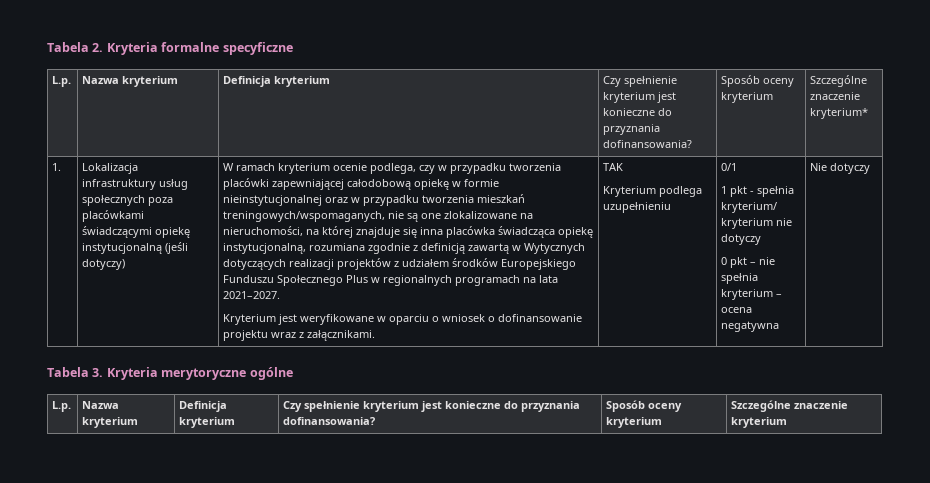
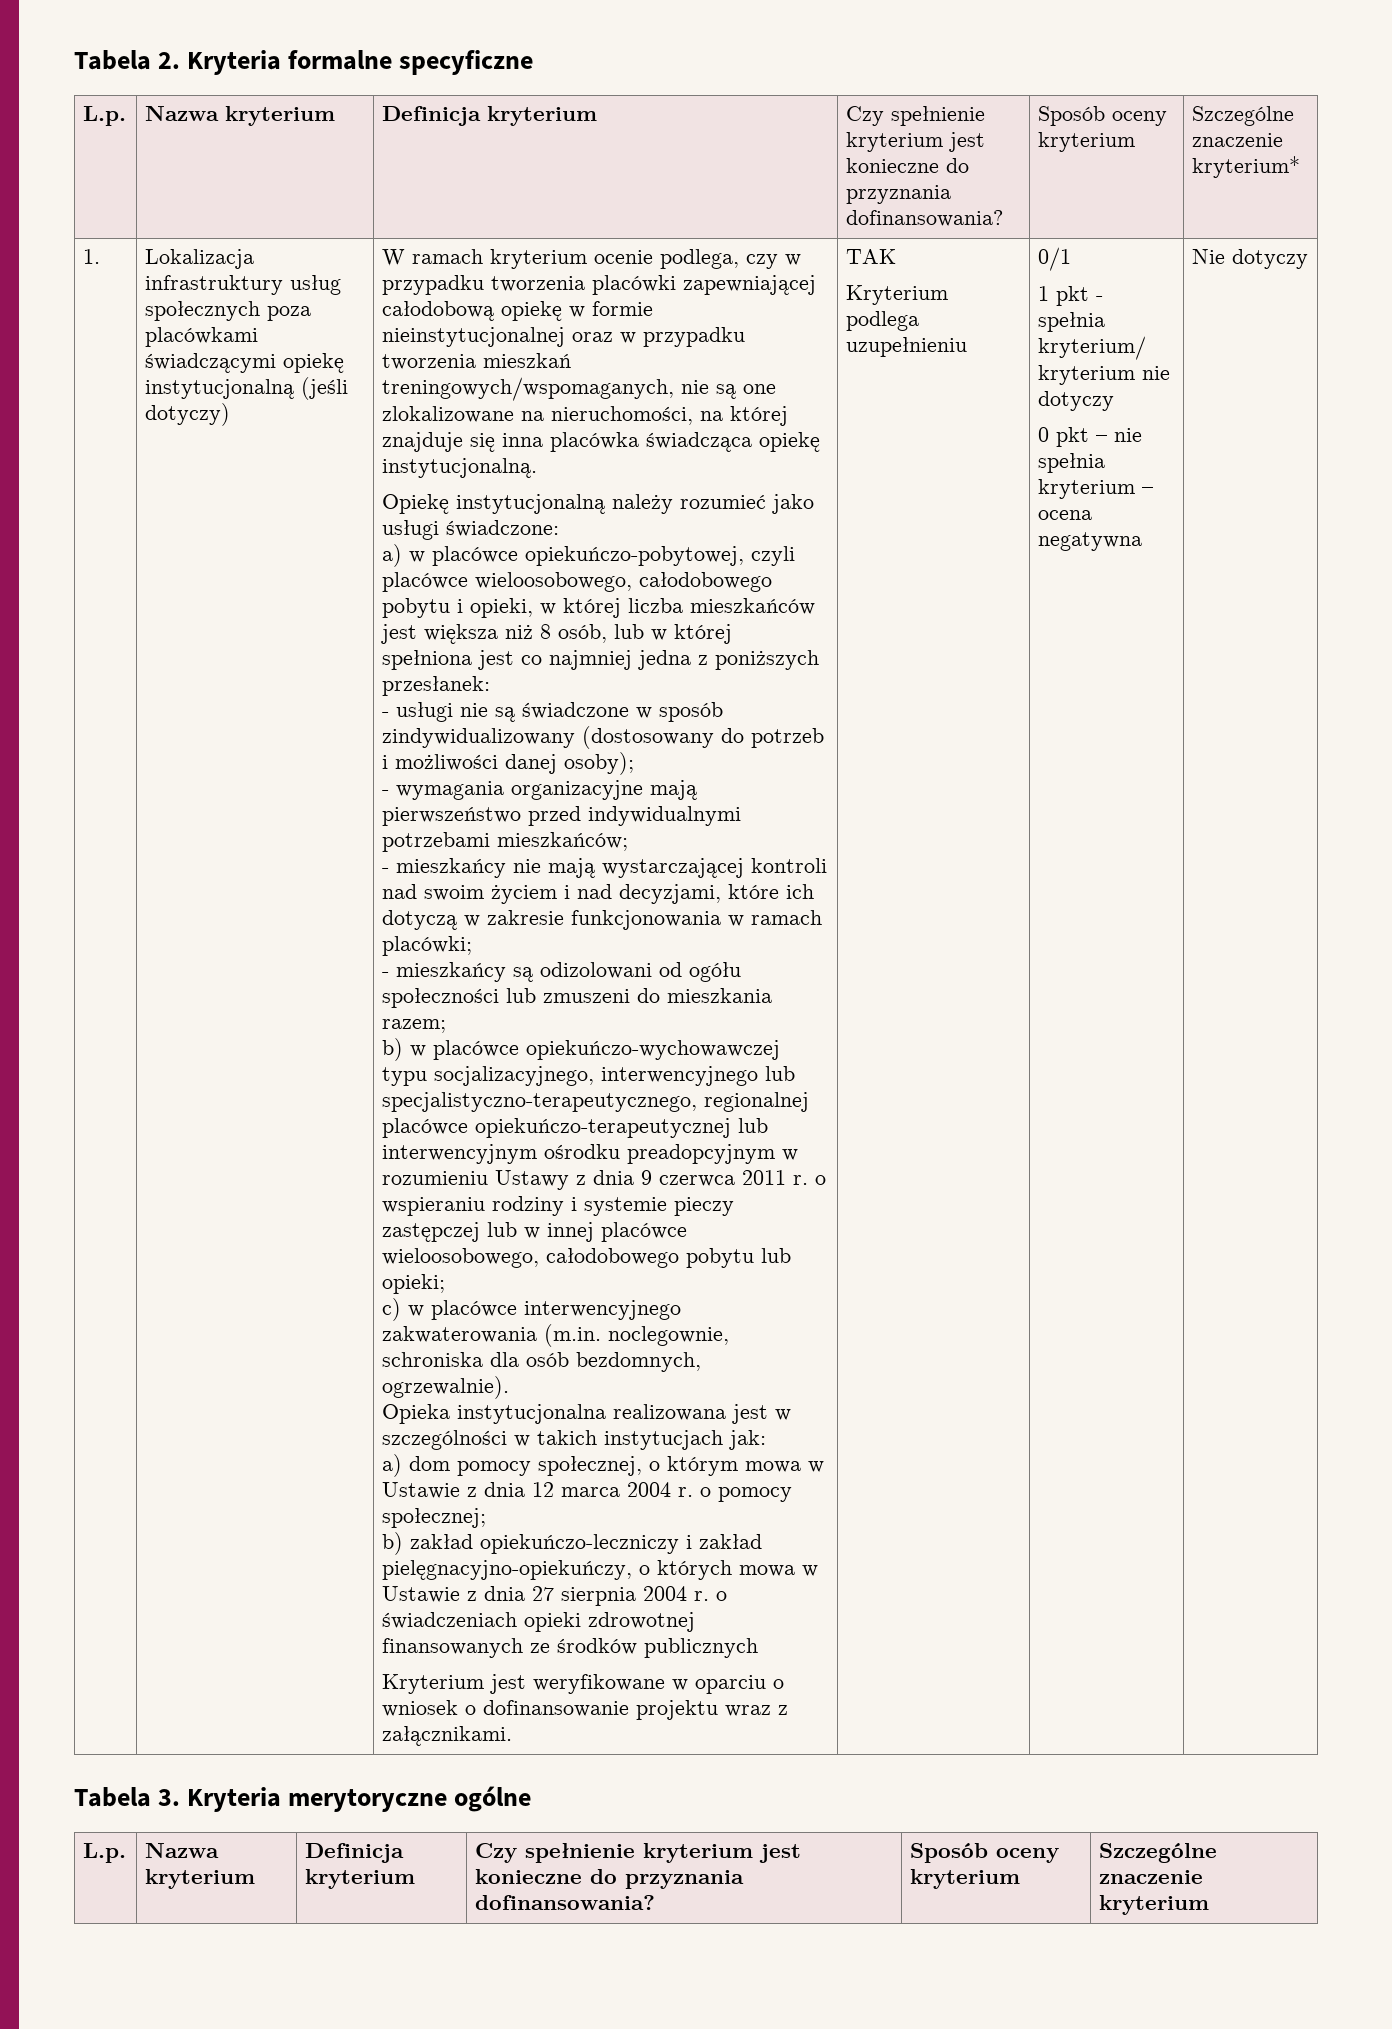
- W ramach kryterium ocenie podlega, czy w przypadku tworzenia placówki zapewniającej całodobową opiekę w formie nieinstytucjonalnej oraz w przypadku tworzenia mieszkań treningowych/wspomaganych, nie są one zlokalizowane na nieruchomości, na której znajduje się inna placówka świadcząca opiekę instytucjonalną, rozumiana zgodnie z definicją zawartą w Wytycznych dotyczących realizacji projektów z udziałem środków Europejskiego Funduszu Społecznego Plus w regionalnych programach na lata 2021–2027.
+ W ramach kryterium ocenie podlega, czy w przypadku tworzenia placówki zapewniającej całodobową opiekę w formie nieinstytucjonalnej oraz w przypadku tworzenia mieszkań treningowych/wspomaganych, nie są one zlokalizowane na nieruchomości, na której znajduje się inna placówka świadcząca opiekę instytucjonalną.
+ Opiekę instytucjonalną należy rozumieć jako usługi świadczone:
+ a) w placówce opiekuńczo-pobytowej, czyli placówce wieloosobowego, całodobowego pobytu i opieki, w której liczba mieszkańców jest większa niż 8 osób, lub w której spełniona jest co najmniej jedna z poniższych przesłanek:
+ - usługi nie są świadczone w sposób zindywidualizowany (dostosowany do potrzeb i możliwości danej osoby);
+ - wymagania organizacyjne mają pierwszeństwo przed indywidualnymi potrzebami mieszkańców;
+ - mieszkańcy nie mają wystarczającej kontroli nad swoim życiem i nad decyzjami, które ich dotyczą w zakresie funkcjonowania w ramach placówki;
+ - mieszkańcy są odizolowani od ogółu społeczności lub zmuszeni do mieszkania razem;
+ b) w placówce opiekuńczo-wychowawczej typu socjalizacyjnego, interwencyjnego lub specjalistyczno-terapeutycznego, regionalnej placówce opiekuńczo-terapeutycznej lub interwencyjnym ośrodku preadopcyjnym w rozumieniu Ustawy z dnia 9 czerwca 2011 r. o wspieraniu rodziny i systemie pieczy zastępczej lub w innej placówce wieloosobowego, całodobowego pobytu lub opieki;
+ c) w placówce interwencyjnego zakwaterowania (m.in. noclegownie, schroniska dla osób bezdomnych, ogrzewalnie).
+ Opieka instytucjonalna realizowana jest w szczególności w takich instytucjach jak:
+ a) dom pomocy społecznej, o którym mowa w Ustawie z dnia 12 marca 2004 r. o pomocy społecznej;
+ b) zakład opiekuńczo-leczniczy i zakład pielęgnacyjno-opiekuńczy, o których mowa w Ustawie z dnia 27 sierpnia 2004 r. o świadczeniach opieki zdrowotnej finansowanych ze środków publicznych

